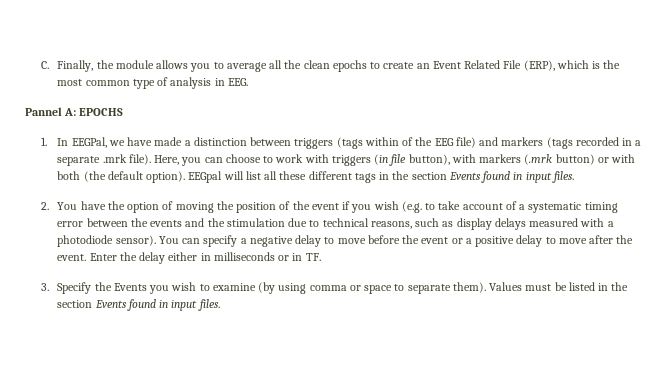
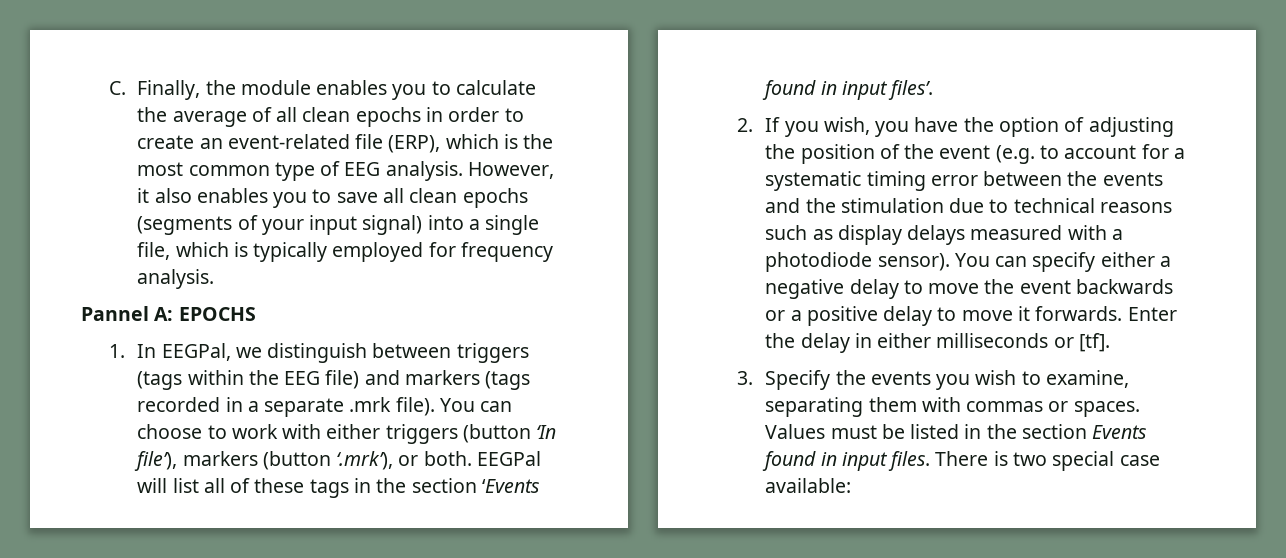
- C. Finally, the module allows you to average all the clean epochs to create an Event Related File (ERP), which is the most common type of analysis in EEG.
+ C. Finally, the module enables you to calculate the average of all clean epochs in order to create an event-related file (ERP), which is the most common type of EEG analysis. However, it also enables you to save all clean epochs (segments of your input signal) into a single file, which is typically employed for frequency analysis.
- 1. In EEGPal, we have made a distinction between triggers (tags within of the EEG file) and markers (tags recorded in a separate .mrk file).
+ 1. In EEGPal, we distinguish between triggers (tags within the EEG file) and markers (tags recorded in a separate .mrk file).
- Here, you can choose to work with triggers (in file button), with markers (.mrk button) or with both (the default option). EEGpal will list all these different tags in the section Events found in input files.
+ You can choose to work with either triggers (button ‘In file’), markers (button ‘.mrk’), or both. EEGPal will list all of these tags in the section ‘Events found in input files’.
- 2. You have the option of moving the position of the event if you wish (e.g. to take account of a systematic timing error between the events and the stimulation due to technical reasons, such as display delays measured with a photodiode sensor).
+ 2. If you wish, you have the option of adjusting the position of the event (e.g. to account for a systematic timing error between the events and the stimulation due to technical reasons such as display delays measured with a photodiode sensor).
- You can specify a negative delay to move before the event or a positive delay to move after the event. Enter the delay either in milliseconds or in TF.
+ You can specify either a negative delay to move the event backwards or a positive delay to move it forwards. Enter the delay in either milliseconds or [tf].
- 3. Specify the Events you wish to examine (by using comma or space to separate them).
+ 3. Specify the events you wish to examine, separating them with commas or spaces.
+ There is two special case available:

